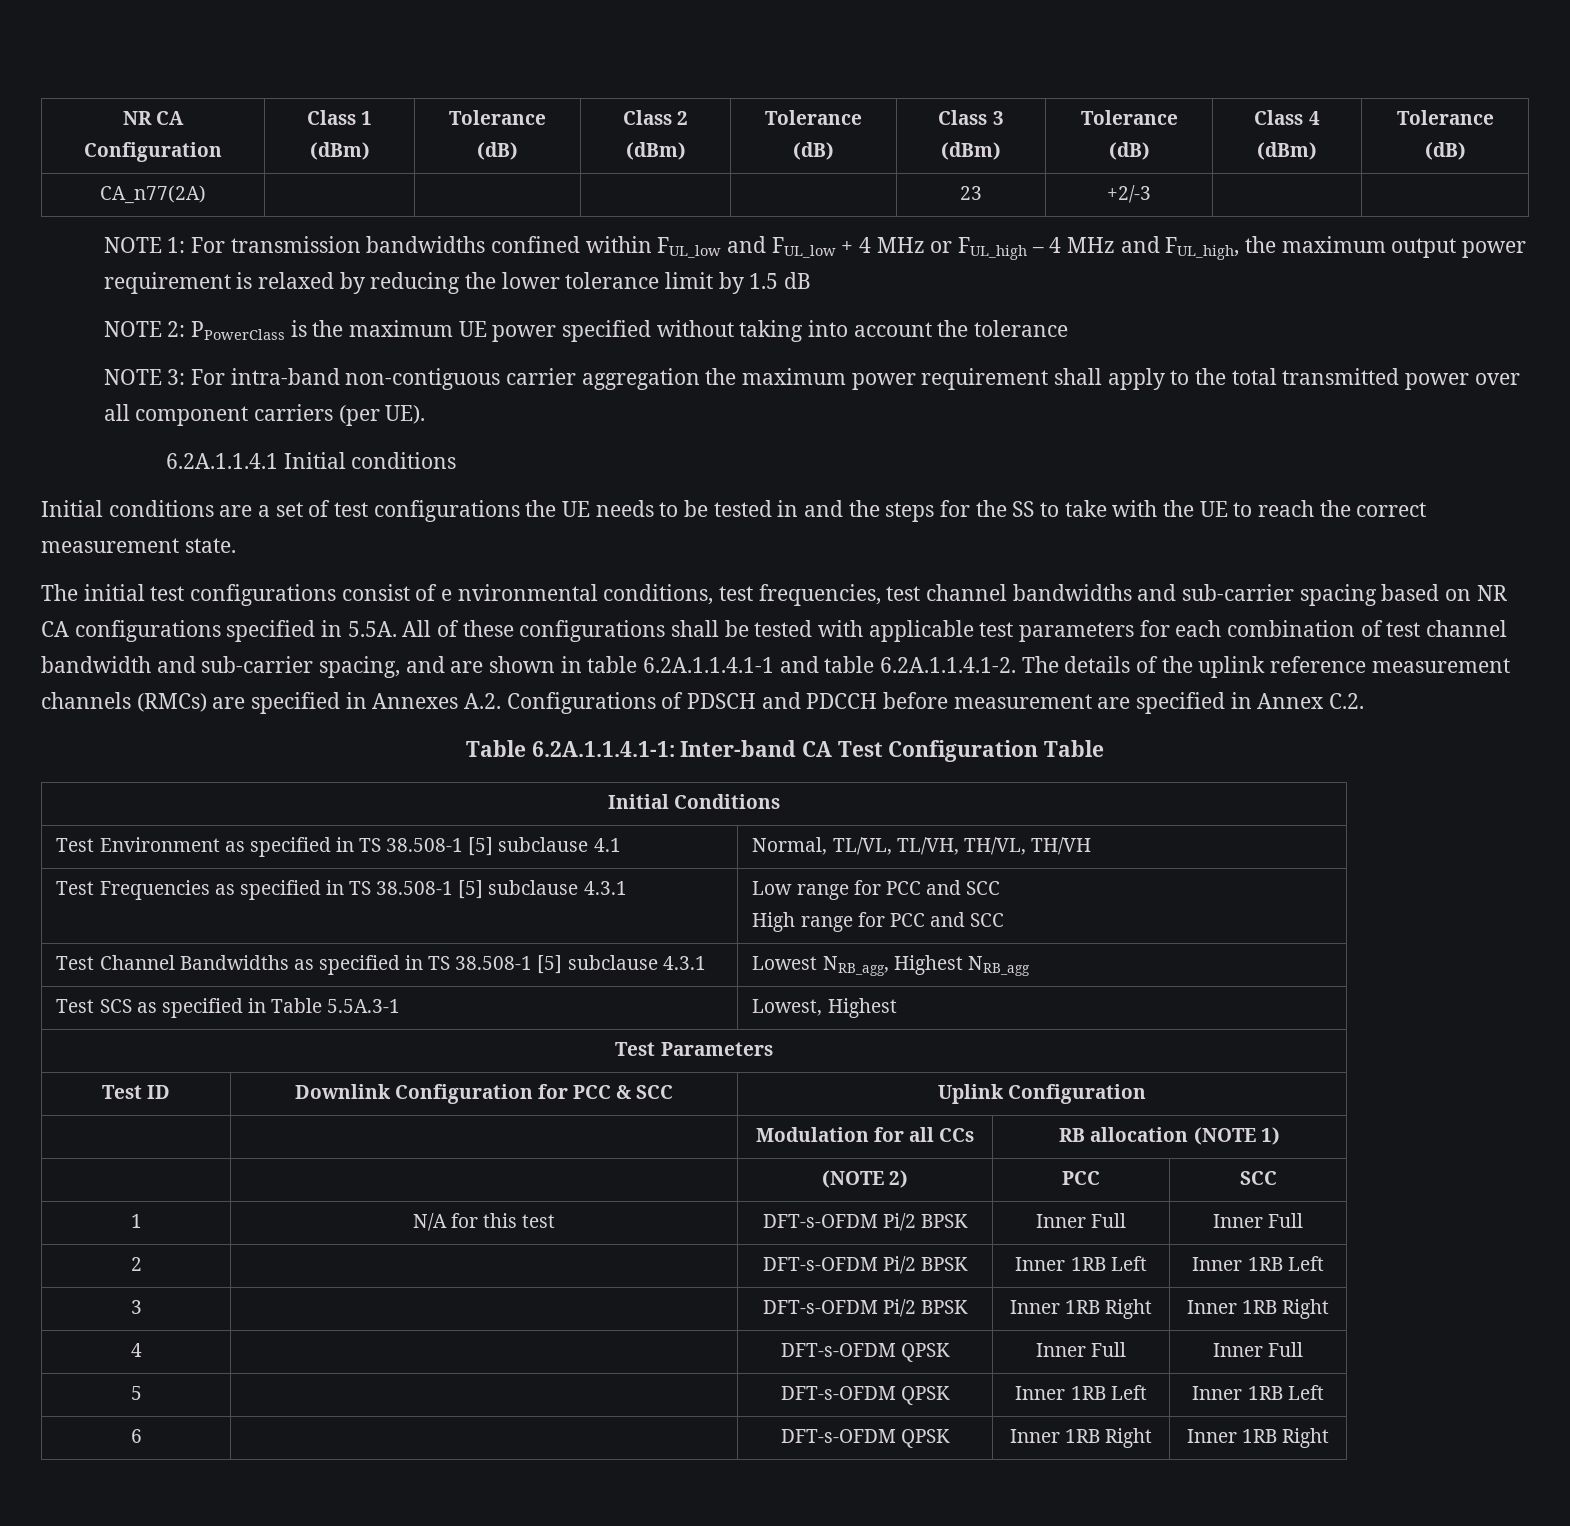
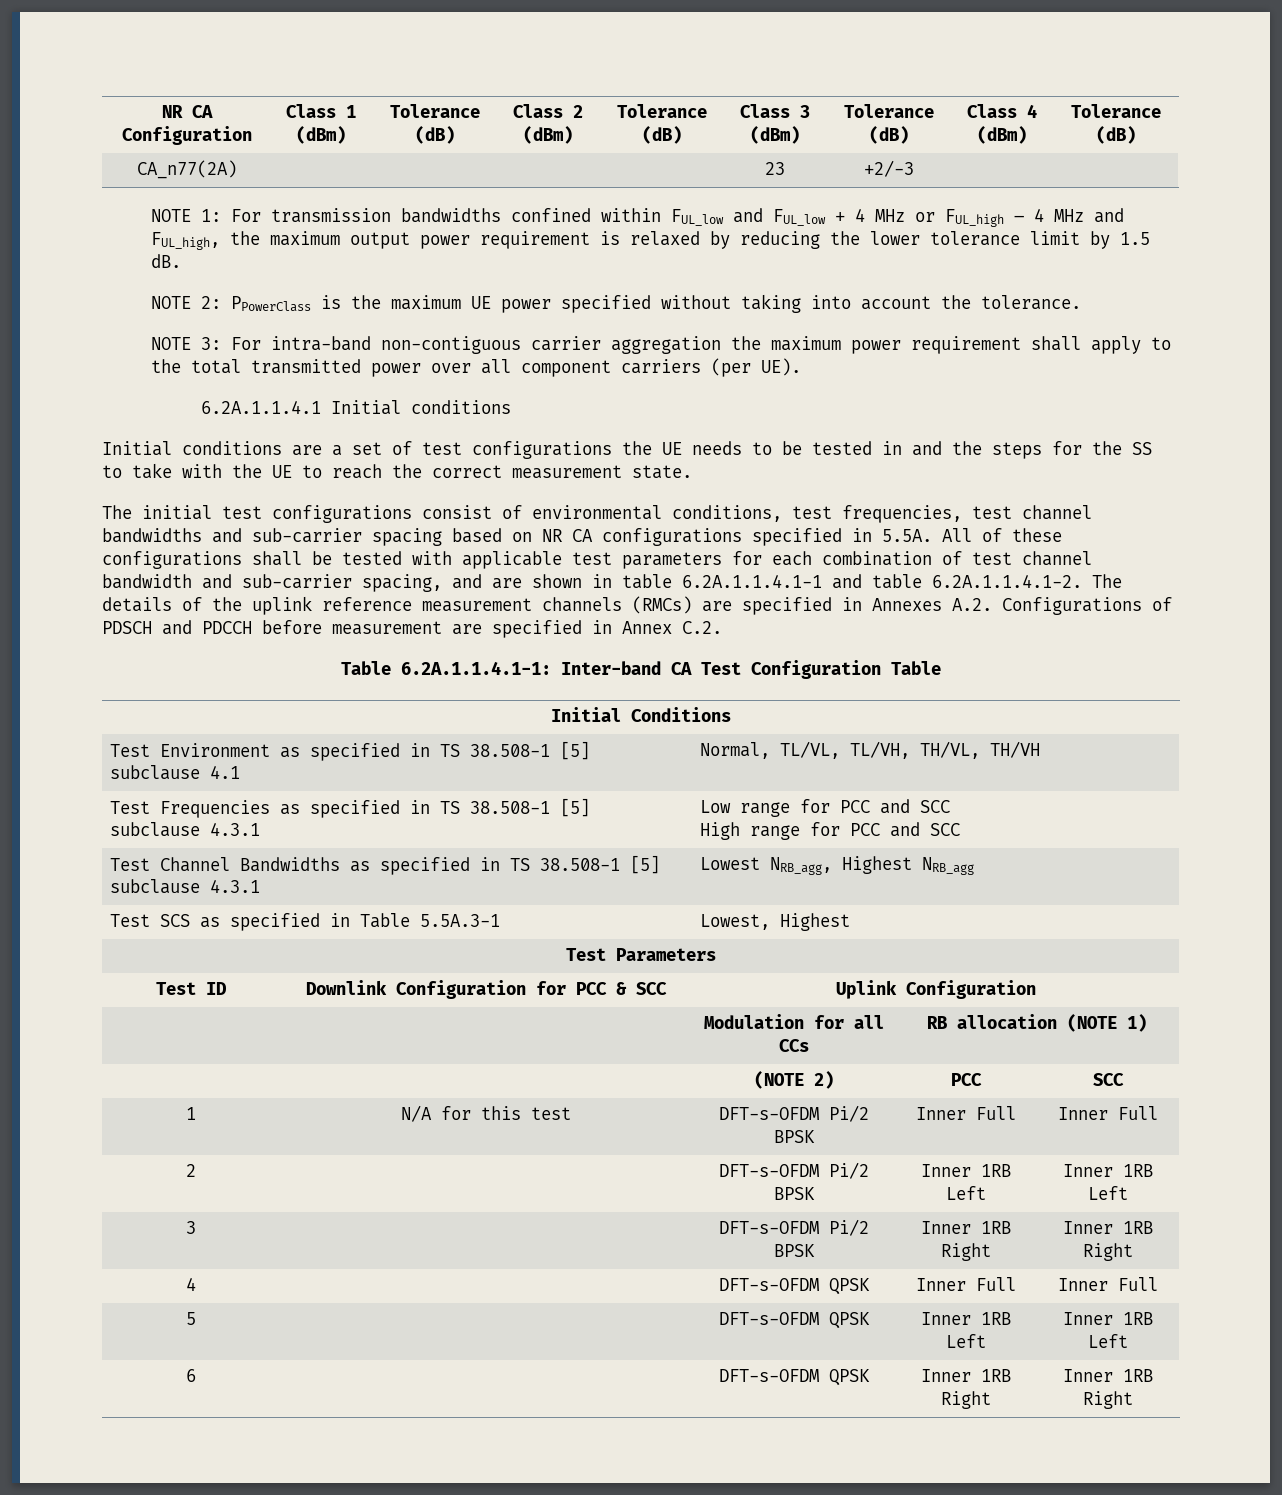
- NOTE 1: For transmission bandwidths confined within FUL_low and FUL_low + 4 MHz or FUL_high – 4 MHz and FUL_high, the maximum output power requirement is relaxed by reducing the lower tolerance limit by 1.5 dB
+ NOTE 1: For transmission bandwidths confined within FUL_low and FUL_low + 4 MHz or FUL_high – 4 MHz and FUL_high, the maximum output power requirement is relaxed by reducing the lower tolerance limit by 1.5 dB.
- NOTE 2: PPowerClass is the maximum UE power specified without taking into account the tolerance
+ NOTE 2: PPowerClass is the maximum UE power specified without taking into account the tolerance.
- The initial test configurations consist of e nvironmental conditions, test frequencies, test channel bandwidths and sub-carrier spacing based on NR CA configurations specified in 5.5A. All of these configurations shall be tested with applicable test parameters for each combination of test channel bandwidth and sub-carrier spacing, and are shown in table 6.2A.1.1.4.1-1 and table 6.2A.1.1.4.1-2. The details of the uplink reference measurement channels (RMCs) are specified in Annexes A.2. Configurations of PDSCH and PDCCH before measurement are specified in Annex C.2.
+ The initial test configurations consist of environmental conditions, test frequencies, test channel bandwidths and sub-carrier spacing based on NR CA configurations specified in 5.5A. All of these configurations shall be tested with applicable test parameters for each combination of test channel bandwidth and sub-carrier spacing, and are shown in table 6.2A.1.1.4.1-1 and table 6.2A.1.1.4.1-2. The details of the uplink reference measurement channels (RMCs) are specified in Annexes A.2. Configurations of PDSCH and PDCCH before measurement are specified in Annex C.2.

